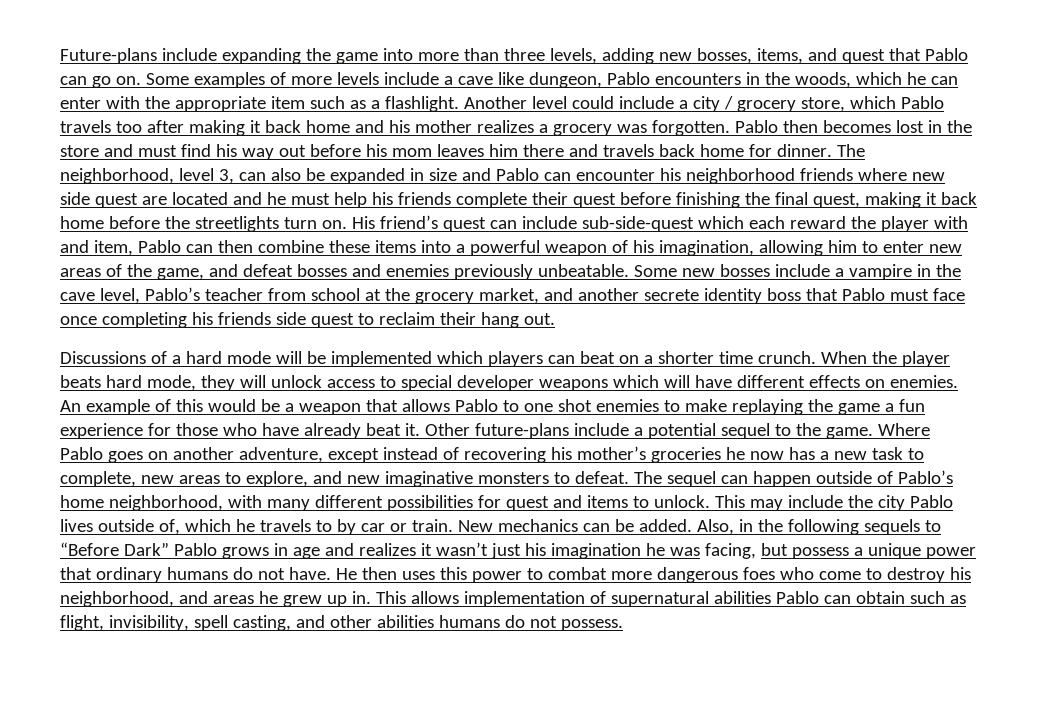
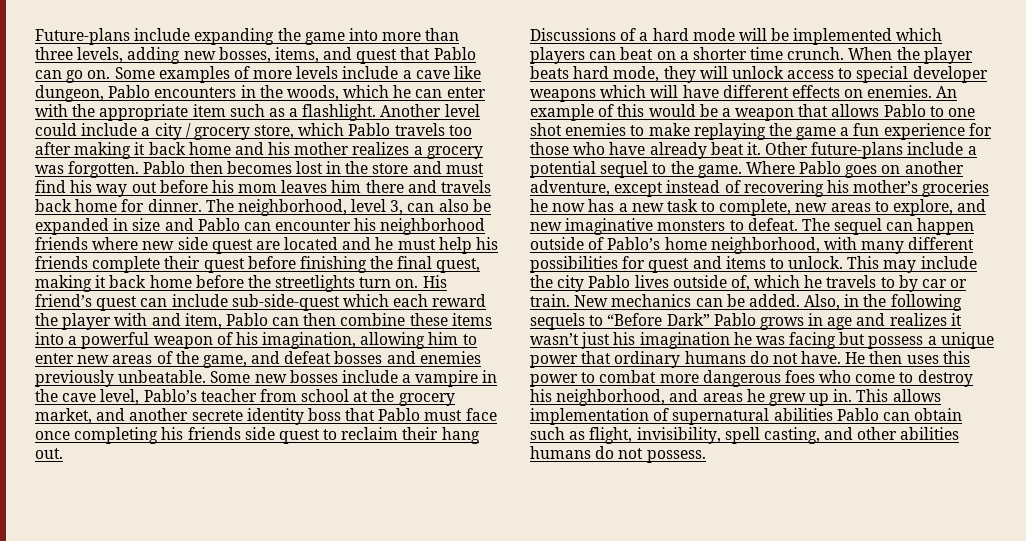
- Also, in the following sequels to “Before Dark” Pablo grows in age and realizes it wasn’t just his imagination he was facing, but possess a unique power that ordinary humans do not have.
+ Also, in the following sequels to “Before Dark” Pablo grows in age and realizes it wasn’t just his imagination he was facing but possess a unique power that ordinary humans do not have.

